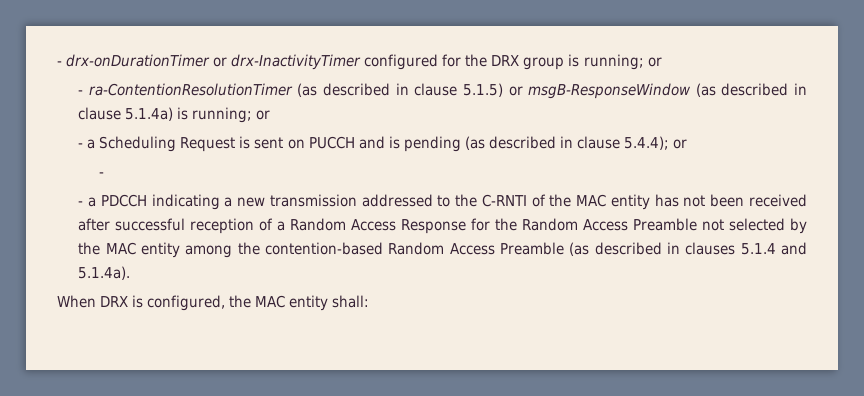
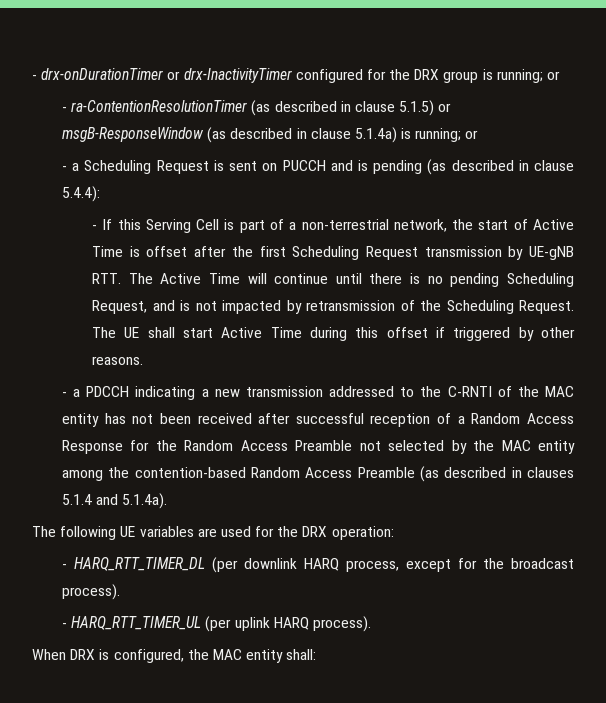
- - a Scheduling Request is sent on PUCCH and is pending (as described in clause 5.4.4); or
- -
+ - a Scheduling Request is sent on PUCCH and is pending (as described in clause 5.4.4):
+ - If this Serving Cell is part of a non-terrestrial network, the start of Active Time is offset after the first Scheduling Request transmission by UE-gNB RTT. The Active Time will continue until there is no pending Scheduling Request, and is not impacted by retransmission of the Scheduling Request. The UE shall start Active Time during this offset if triggered by other reasons.
+ The following UE variables are used for the DRX operation:
+ - HARQ_RTT_TIMER_DL (per downlink HARQ process, except for the broadcast process).
+ - HARQ_RTT_TIMER_UL (per uplink HARQ process).

